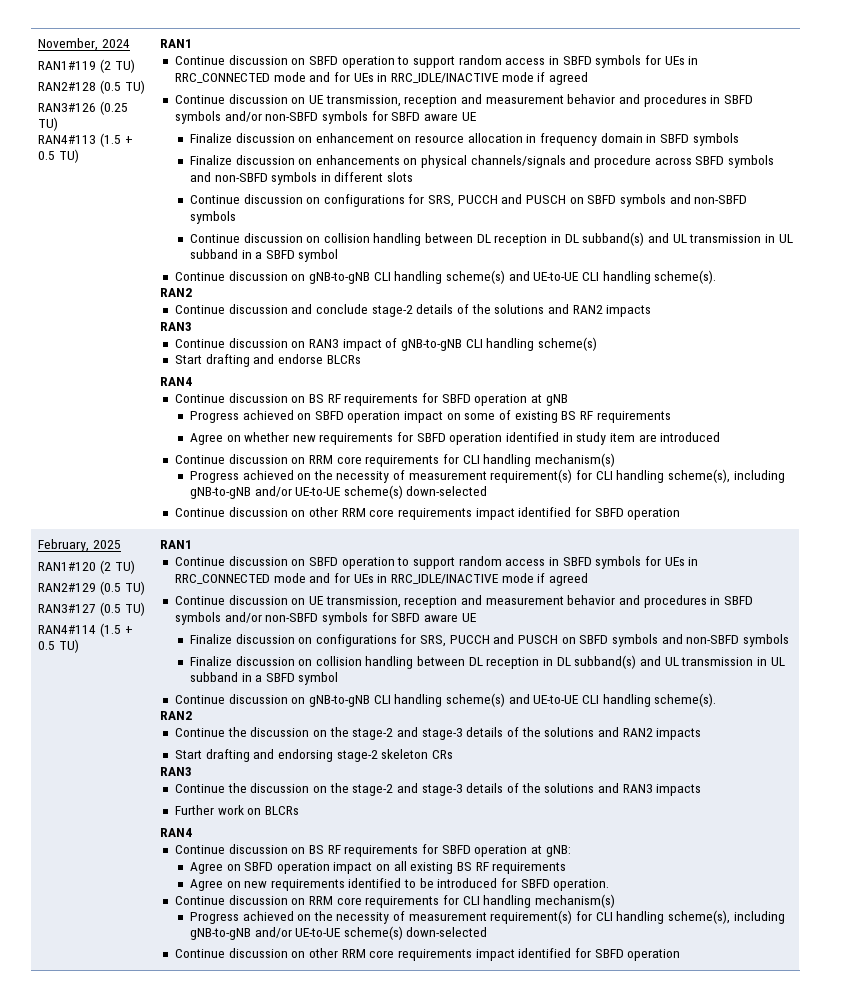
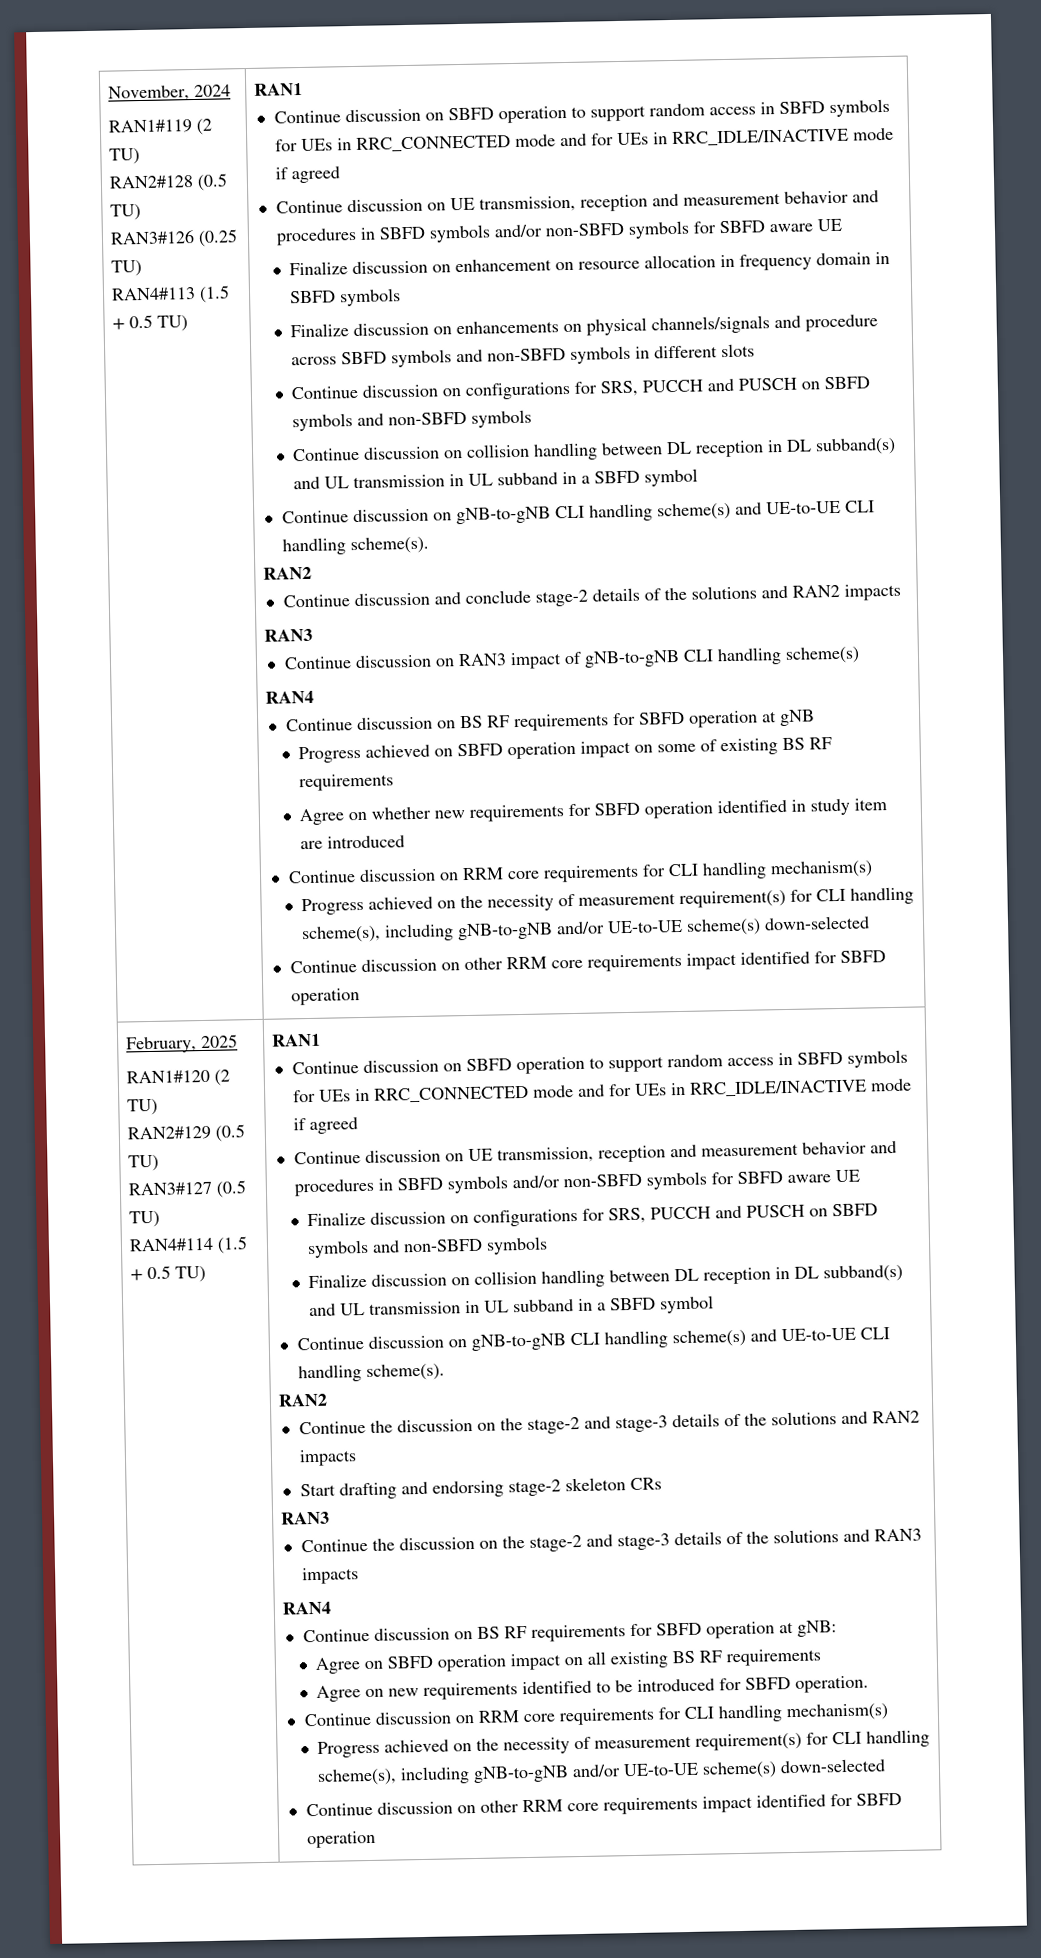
- Start drafting and endorse BLCRs
- Further work on BLCRs

